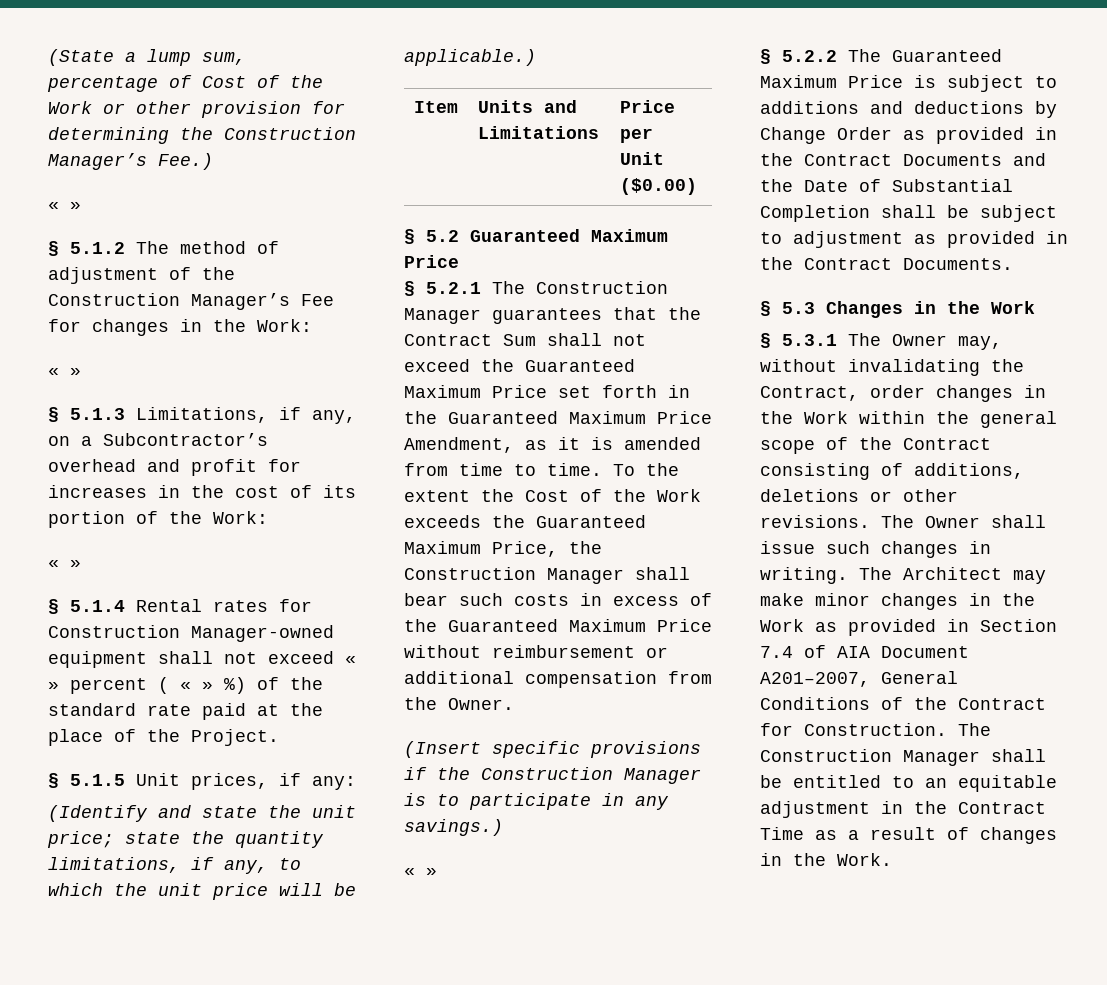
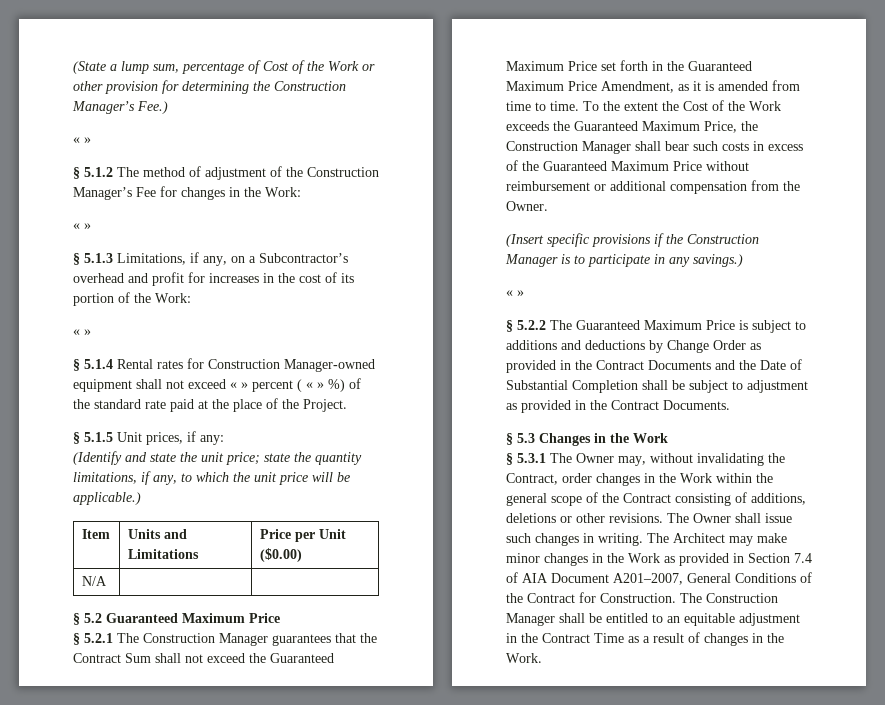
+ N/A | |

